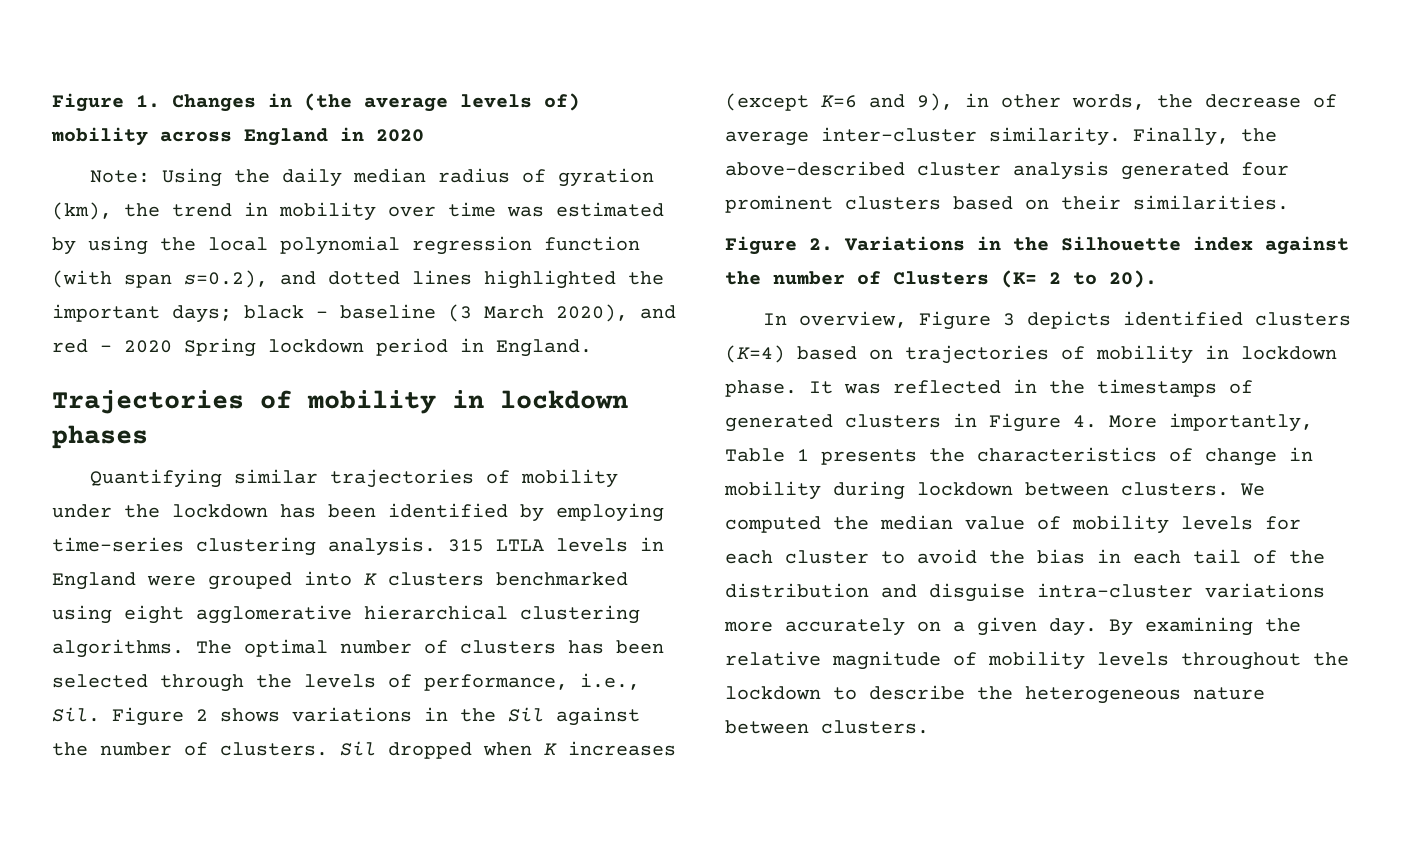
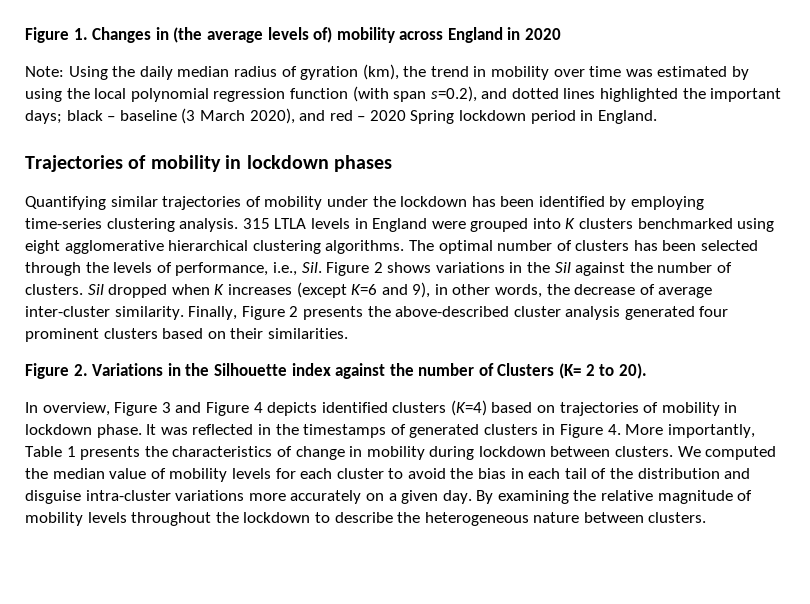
- Finally, the above-described cluster analysis generated four prominent clusters based on their similarities.
+ Finally, Figure 2 presents the above-described cluster analysis generated four prominent clusters based on their similarities.
- In overview, Figure 3 depicts identified clusters (K=4) based on trajectories of mobility in lockdown phase.
+ In overview, Figure 3 and Figure 4 depicts identified clusters (K=4) based on trajectories of mobility in lockdown phase.

